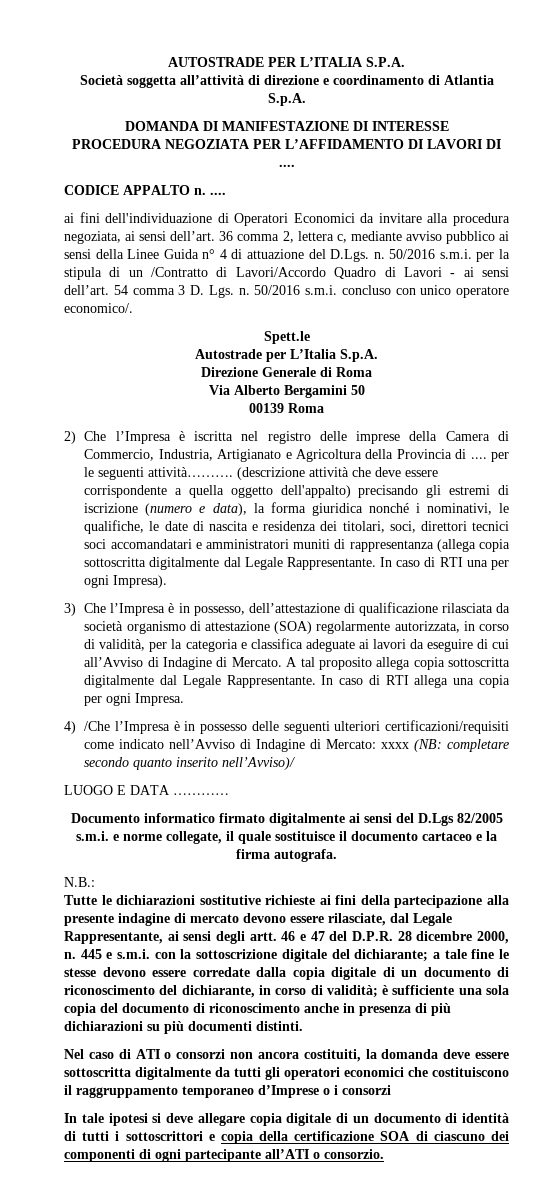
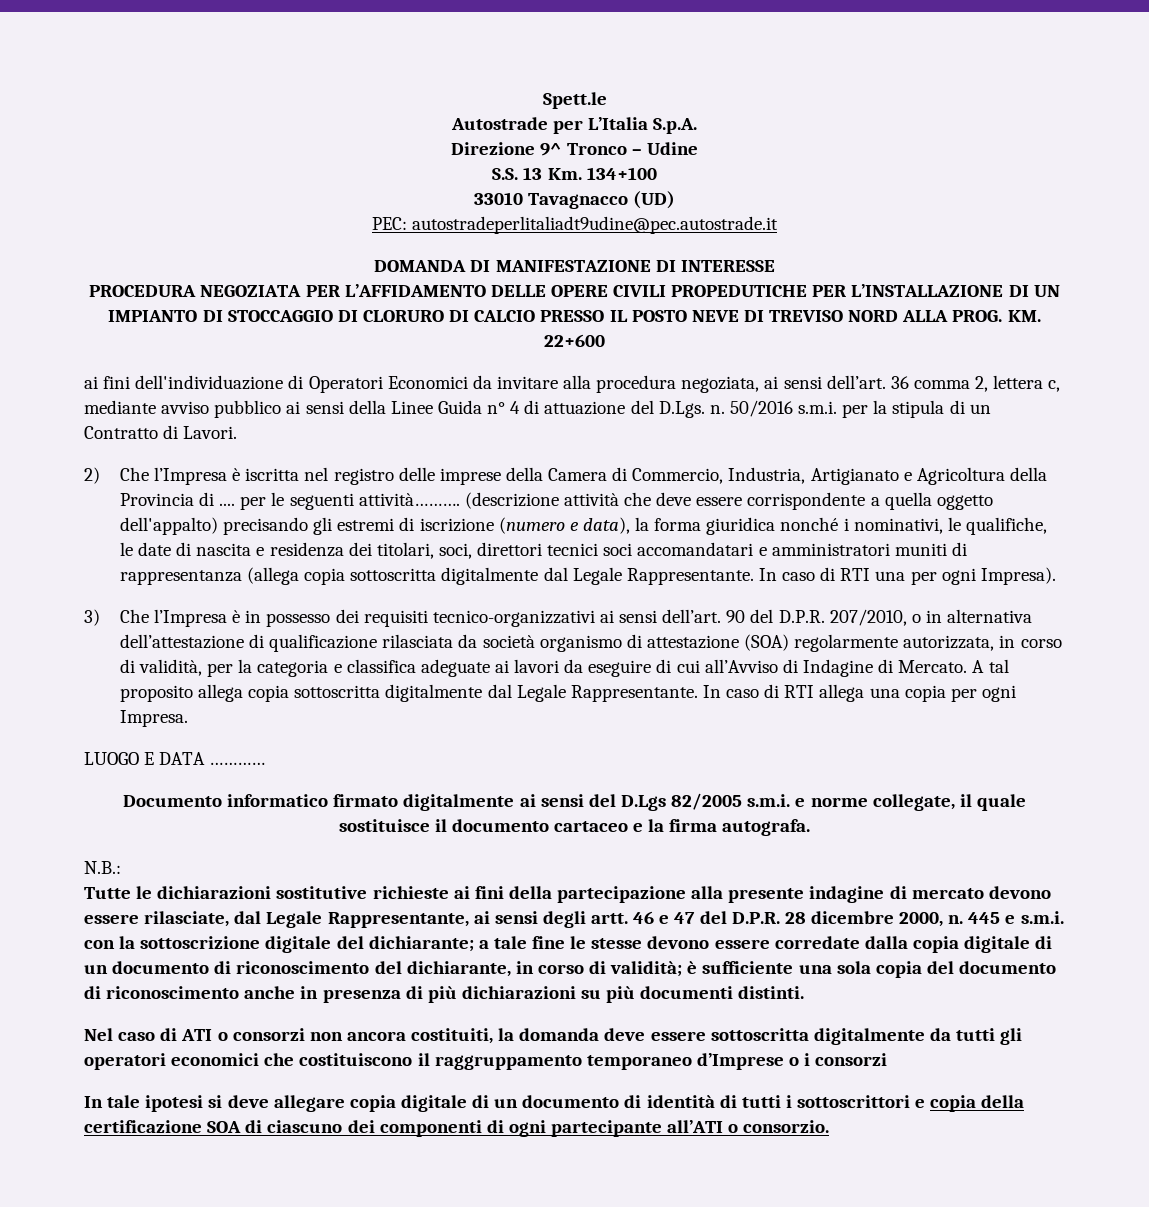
- AUTOSTRADE PER L’ITALIA S.P.A.
- Società soggetta all’attività di direzione e coordinamento di Atlantia S.p.A.
+ Spett.le
+ Autostrade per L’Italia S.p.A.
+ Direzione 9^ Tronco – Udine
+ S.S. 13 Km. 134+100
+ 33010 Tavagnacco (UD)
+ PEC: autostradeperlitaliadt9udine@pec.autostrade.it
- PROCEDURA NEGOZIATA PER L’AFFIDAMENTO DI LAVORI DI ....
- CODICE APPALTO n. ....
+ PROCEDURA NEGOZIATA PER L’AFFIDAMENTO DELLE OPERE CIVILI PROPEDUTICHE PER L’INSTALLAZIONE DI UN IMPIANTO DI STOCCAGGIO DI CLORURO DI CALCIO PRESSO IL POSTO NEVE DI TREVISO NORD ALLA PROG. KM. 22+600
- 50/2016 s.m.i. per la stipula di un /Contratto di Lavori/Accordo Quadro di Lavori - ai sensi dell’art. 54 comma 3 D. Lgs. n. 50/2016 s.m.i. concluso con unico operatore economico/.
- Spett.le
- Autostrade per L’Italia S.p.A.
- Direzione Generale di Roma
- Via Alberto Bergamini 50
- 00139 Roma
+ 50/2016 s.m.i. per la stipula di un Contratto di Lavori.
- 3) Che l’Impresa è in possesso, dell’attestazione di qualificazione rilasciata da società organismo di attestazione (SOA) regolarmente autorizzata, in corso di validità, per la categoria e classifica adeguate ai lavori da eseguire di cui all’Avviso di Indagine di Mercato.
+ 3) Che l’Impresa è in possesso dei requisiti tecnico-organizzativi ai sensi dell’art. 90 del D.P.R. 207/2010, o in alternativa dell’attestazione di qualificazione rilasciata da società organismo di attestazione (SOA) regolarmente autorizzata, in corso di validità, per la categoria e classifica adeguate ai lavori da eseguire di cui all’Avviso di Indagine di Mercato.
- 4) /Che l’Impresa è in possesso delle seguenti ulteriori certificazioni/requisiti come indicato nell’Avviso di Indagine di Mercato: xxxx (NB: completare secondo quanto inserito nell’Avviso)/

